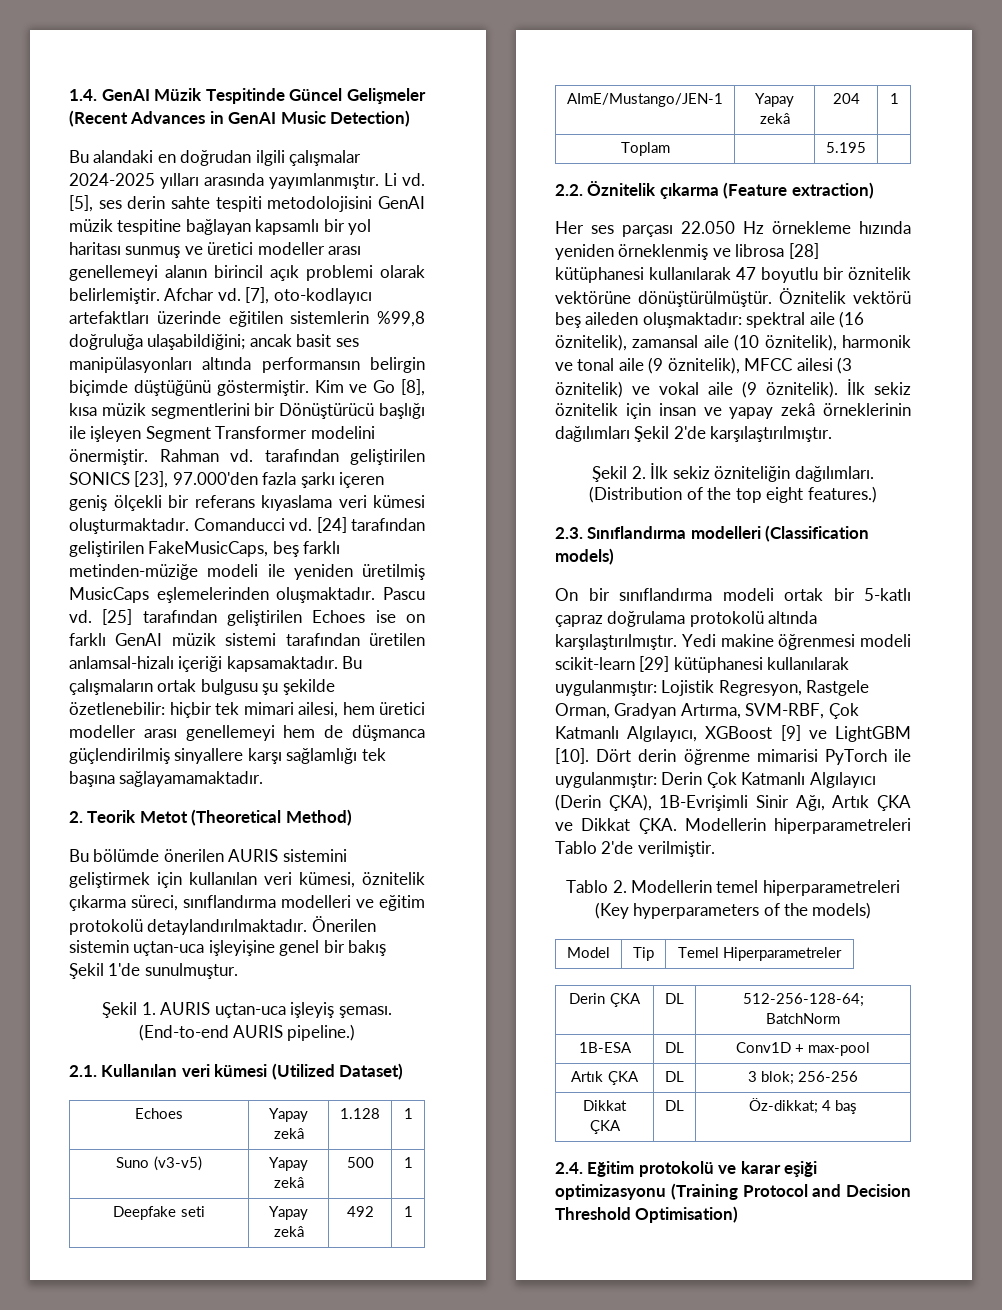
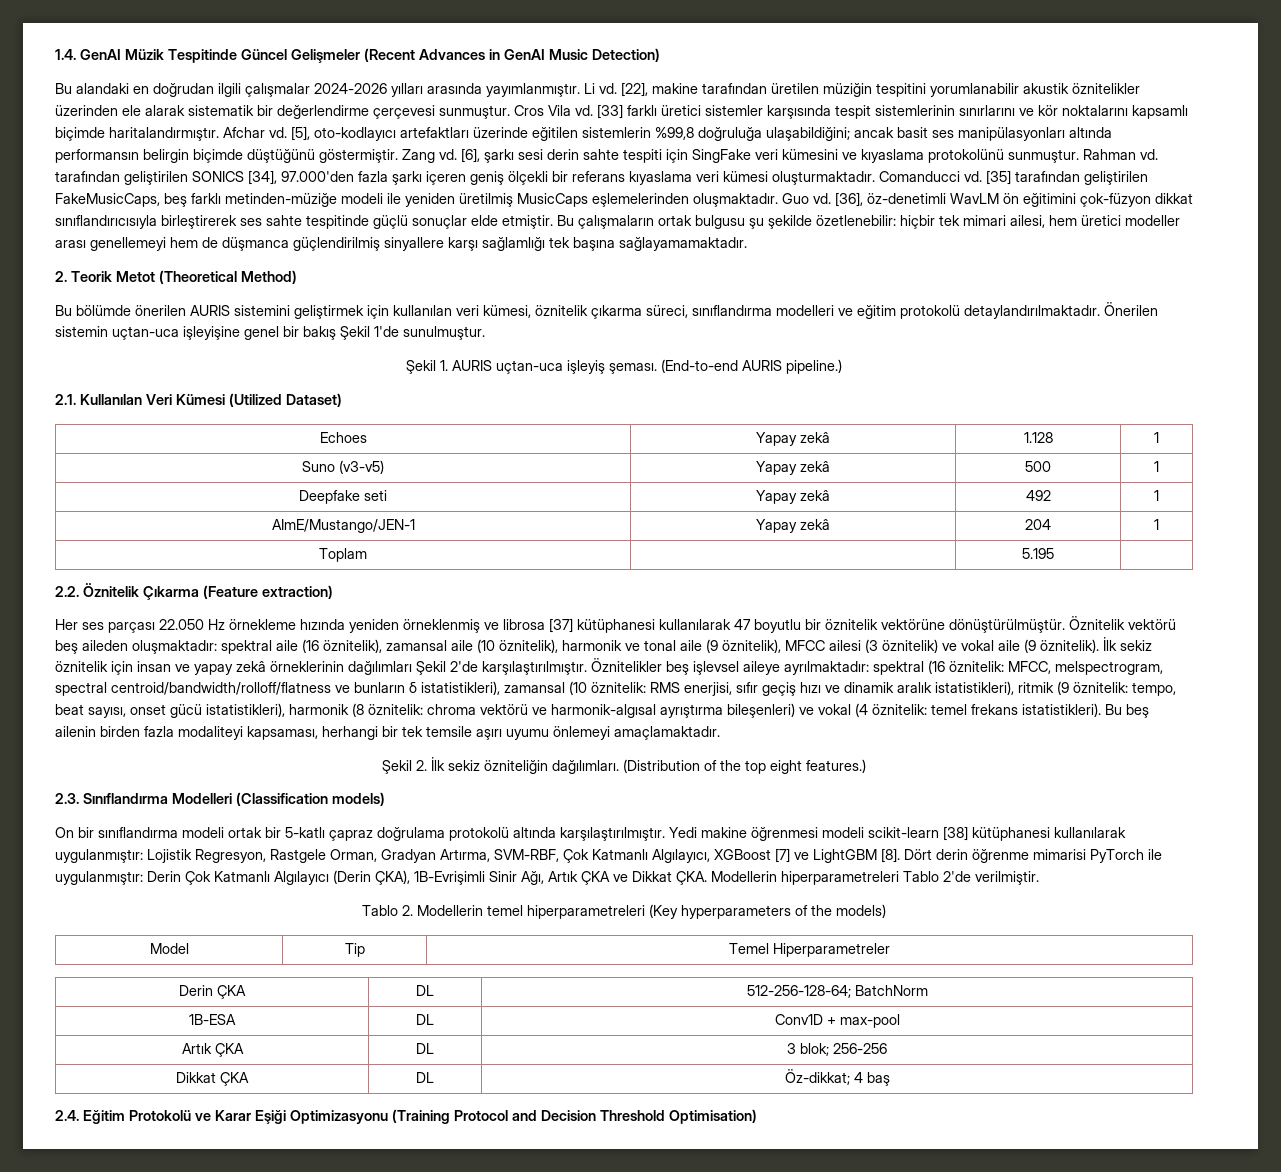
- Bu alandaki en doğrudan ilgili çalışmalar 2024-2025 yılları arasında yayımlanmıştır.
+ Bu alandaki en doğrudan ilgili çalışmalar 2024-2026 yılları arasında yayımlanmıştır.
- [5], ses derin sahte tespiti metodolojisini GenAI müzik tespitine bağlayan kapsamlı bir yol haritası sunmuş ve üretici modeller arası genellemeyi alanın birincil açık problemi olarak belirlemiştir.
+ [22], makine tarafından üretilen müziğin tespitini yorumlanabilir akustik öznitelikler üzerinden ele alarak sistematik bir değerlendirme çerçevesi sunmuştur. Cros Vila vd. [33] farklı üretici sistemler karşısında tespit sistemlerinin sınırlarını ve kör noktalarını kapsamlı biçimde haritalandırmıştır.
- [7], oto-kodlayıcı artefaktları üzerinde eğitilen sistemlerin %99,8 doğruluğa ulaşabildiğini; ancak basit ses manipülasyonları altında performansın belirgin biçimde düştüğünü göstermiştir.
+ [5], oto-kodlayıcı artefaktları üzerinde eğitilen sistemlerin %99,8 doğruluğa ulaşabildiğini; ancak basit ses manipülasyonları altında performansın belirgin biçimde düştüğünü göstermiştir.
- Kim ve Go [8], kısa müzik segmentlerini bir Dönüştürücü başlığı ile işleyen Segment Transformer modelini önermiştir.
+ Zang vd. [6], şarkı sesi derin sahte tespiti için SingFake veri kümesini ve kıyaslama protokolünü sunmuştur.
- Rahman vd. tarafından geliştirilen SONICS [23], 97.000'den fazla şarkı içeren geniş ölçekli bir referans kıyaslama veri kümesi oluşturmaktadır.
+ Rahman vd. tarafından geliştirilen SONICS [34], 97.000'den fazla şarkı içeren geniş ölçekli bir referans kıyaslama veri kümesi oluşturmaktadır.
- [24] tarafından geliştirilen FakeMusicCaps, beş farklı metinden-müziğe modeli ile yeniden üretilmiş MusicCaps eşlemelerinden oluşmaktadır.
+ [35] tarafından geliştirilen FakeMusicCaps, beş farklı metinden-müziğe modeli ile yeniden üretilmiş MusicCaps eşlemelerinden oluşmaktadır.
- Pascu vd. [25] tarafından geliştirilen Echoes ise on farklı GenAI müzik sistemi tarafından üretilen anlamsal-hizalı içeriği kapsamaktadır.
+ Guo vd. [36], öz-denetimli WavLM ön eğitimini çok-füzyon dikkat sınıflandırıcısıyla birleştirerek ses sahte tespitinde güçlü sonuçlar elde etmiştir.
- 2.1. Kullanılan veri kümesi (Utilized Dataset)
+ 2.1. Kullanılan Veri Kümesi (Utilized Dataset)
- 2.2. Öznitelik çıkarma (Feature extraction)
+ 2.2. Öznitelik Çıkarma (Feature extraction)
- Her ses parçası 22.050 Hz örnekleme hızında yeniden örneklenmiş ve librosa [28] kütüphanesi kullanılarak 47 boyutlu bir öznitelik vektörüne dönüştürülmüştür.
+ Her ses parçası 22.050 Hz örnekleme hızında yeniden örneklenmiş ve librosa [37] kütüphanesi kullanılarak 47 boyutlu bir öznitelik vektörüne dönüştürülmüştür.
+ Öznitelikler beş işlevsel aileye ayrılmaktadır: spektral (16 öznitelik: MFCC, melspectrogram, spectral centroid/bandwidth/rolloff/flatness ve bunların δ istatistikleri), zamansal (10 öznitelik: RMS enerjisi, sıfır geçiş hızı ve dinamik aralık istatistikleri), ritmik (9 öznitelik: tempo, beat sayısı, onset gücü istatistikleri), harmonik (8 öznitelik: chroma vektörü ve harmonik-algısal ayrıştırma bileşenleri) ve vokal (4 öznitelik: temel frekans istatistikleri). Bu beş ailenin birden fazla modaliteyi kapsaması, herhangi bir tek temsile aşırı uyumu önlemeyi amaçlamaktadır.
- 2.3. Sınıflandırma modelleri (Classification models)
+ 2.3. Sınıflandırma Modelleri (Classification models)
- Yedi makine öğrenmesi modeli scikit-learn [29] kütüphanesi kullanılarak uygulanmıştır: Lojistik Regresyon, Rastgele Orman, Gradyan Artırma, SVM-RBF, Çok Katmanlı Algılayıcı, XGBoost [9] ve LightGBM [10].
+ Yedi makine öğrenmesi modeli scikit-learn [38] kütüphanesi kullanılarak uygulanmıştır: Lojistik Regresyon, Rastgele Orman, Gradyan Artırma, SVM-RBF, Çok Katmanlı Algılayıcı, XGBoost [7] ve LightGBM [8].
- 2.4. Eğitim protokolü ve karar eşiği optimizasyonu (Training Protocol and Decision Threshold Optimisation)
+ 2.4. Eğitim Protokolü ve Karar Eşiği Optimizasyonu (Training Protocol and Decision Threshold Optimisation)

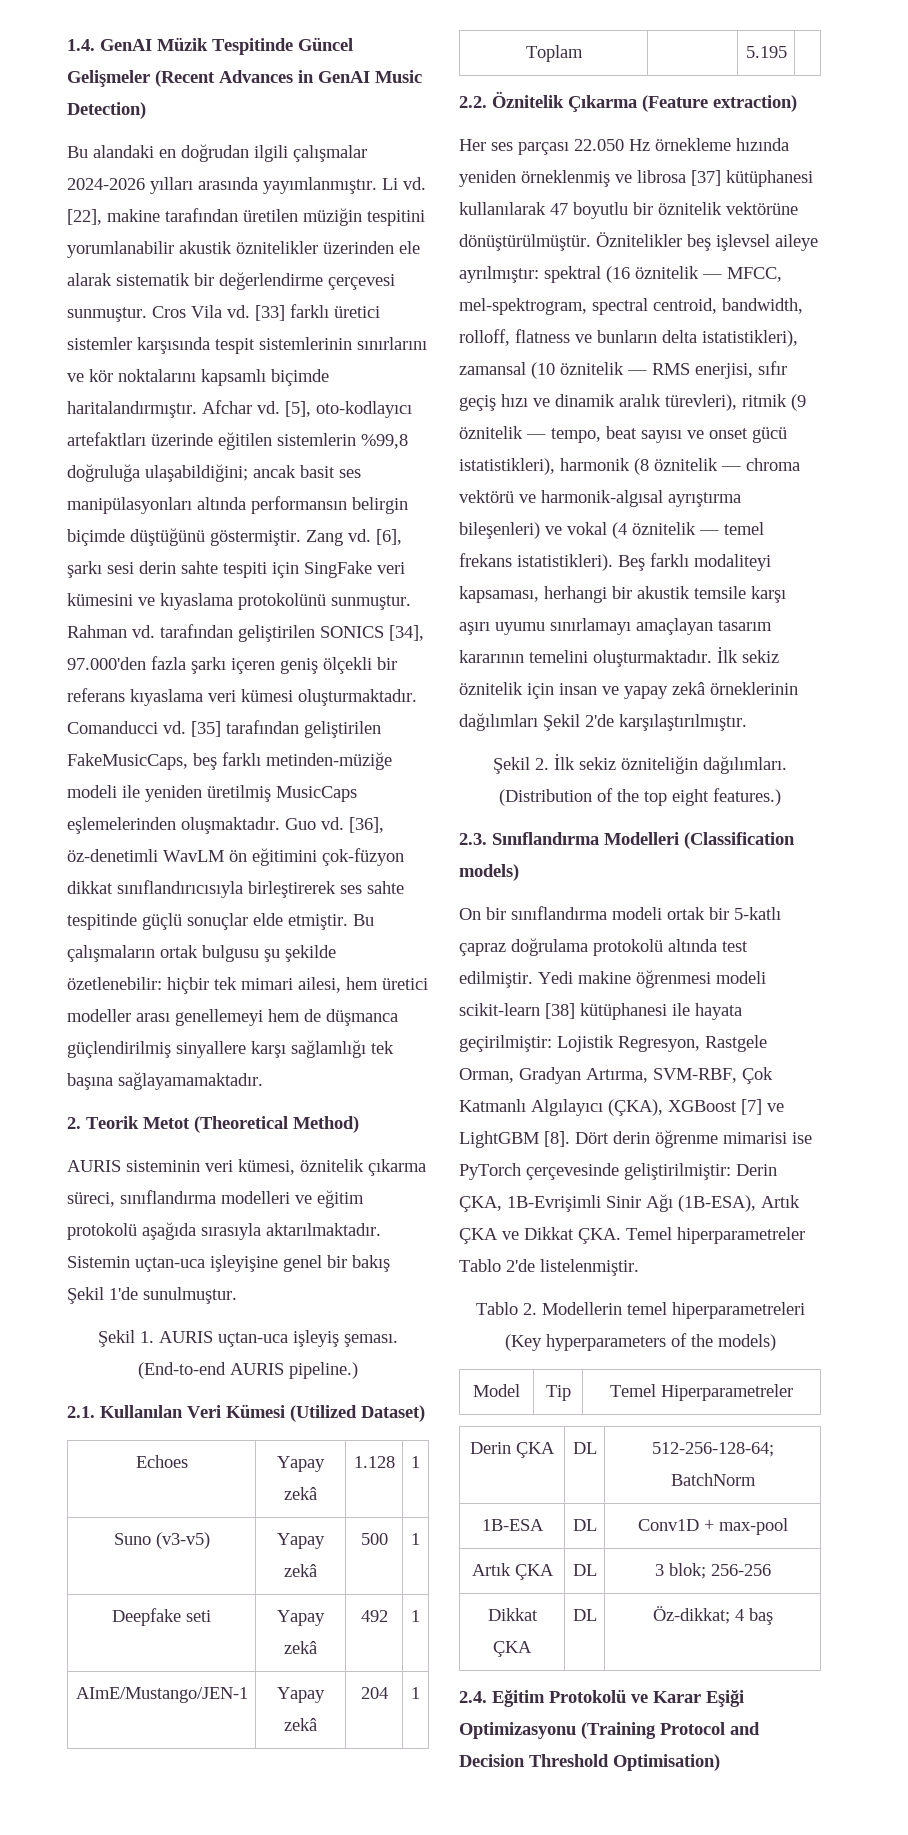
- Bu bölümde önerilen AURIS sistemini geliştirmek için kullanılan veri kümesi, öznitelik çıkarma süreci, sınıflandırma modelleri ve eğitim protokolü detaylandırılmaktadır. Önerilen sistemin uçtan-uca işleyişine genel bir bakış Şekil 1'de sunulmuştur.
+ AURIS sisteminin veri kümesi, öznitelik çıkarma süreci, sınıflandırma modelleri ve eğitim protokolü aşağıda sırasıyla aktarılmaktadır. Sistemin uçtan-uca işleyişine genel bir bakış Şekil 1'de sunulmuştur.
- Öznitelik vektörü beş aileden oluşmaktadır: spektral aile (16 öznitelik), zamansal aile (10 öznitelik), harmonik ve tonal aile (9 öznitelik), MFCC ailesi (3 öznitelik) ve vokal aile (9 öznitelik).
+ Öznitelikler beş işlevsel aileye ayrılmıştır: spektral (16 öznitelik — MFCC, mel-spektrogram, spectral centroid, bandwidth, rolloff, flatness ve bunların delta istatistikleri), zamansal (10 öznitelik — RMS enerjisi, sıfır geçiş hızı ve dinamik aralık türevleri), ritmik (9 öznitelik — tempo, beat sayısı ve onset gücü istatistikleri), harmonik (8 öznitelik — chroma vektörü ve harmonik-algısal ayrıştırma bileşenleri) ve vokal (4 öznitelik — temel frekans istatistikleri). Beş farklı modaliteyi kapsaması, herhangi bir akustik temsile karşı aşırı uyumu sınırlamayı amaçlayan tasarım kararının temelini oluşturmaktadır.
- Öznitelikler beş işlevsel aileye ayrılmaktadır: spektral (16 öznitelik: MFCC, melspectrogram, spectral centroid/bandwidth/rolloff/flatness ve bunların δ istatistikleri), zamansal (10 öznitelik: RMS enerjisi, sıfır geçiş hızı ve dinamik aralık istatistikleri), ritmik (9 öznitelik: tempo, beat sayısı, onset gücü istatistikleri), harmonik (8 öznitelik: chroma vektörü ve harmonik-algısal ayrıştırma bileşenleri) ve vokal (4 öznitelik: temel frekans istatistikleri). Bu beş ailenin birden fazla modaliteyi kapsaması, herhangi bir tek temsile aşırı uyumu önlemeyi amaçlamaktadır.
- On bir sınıflandırma modeli ortak bir 5-katlı çapraz doğrulama protokolü altında karşılaştırılmıştır.
+ On bir sınıflandırma modeli ortak bir 5-katlı çapraz doğrulama protokolü altında test edilmiştir.
- Yedi makine öğrenmesi modeli scikit-learn [38] kütüphanesi kullanılarak uygulanmıştır: Lojistik Regresyon, Rastgele Orman, Gradyan Artırma, SVM-RBF, Çok Katmanlı Algılayıcı, XGBoost [7] ve LightGBM [8].
+ Yedi makine öğrenmesi modeli scikit-learn [38] kütüphanesi ile hayata geçirilmiştir: Lojistik Regresyon, Rastgele Orman, Gradyan Artırma, SVM-RBF, Çok Katmanlı Algılayıcı (ÇKA), XGBoost [7] ve LightGBM [8].
- Dört derin öğrenme mimarisi PyTorch ile uygulanmıştır: Derin Çok Katmanlı Algılayıcı (Derin ÇKA), 1B-Evrişimli Sinir Ağı, Artık ÇKA ve Dikkat ÇKA. Modellerin hiperparametreleri Tablo 2'de verilmiştir.
+ Dört derin öğrenme mimarisi ise PyTorch çerçevesinde geliştirilmiştir: Derin ÇKA, 1B-Evrişimli Sinir Ağı (1B-ESA), Artık ÇKA ve Dikkat ÇKA. Temel hiperparametreler Tablo 2'de listelenmiştir.

